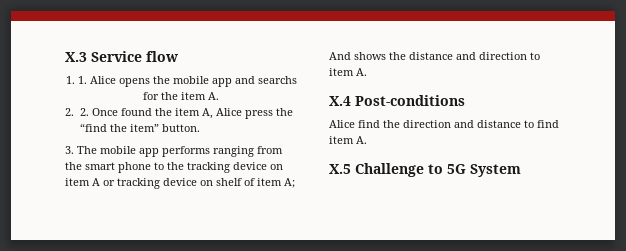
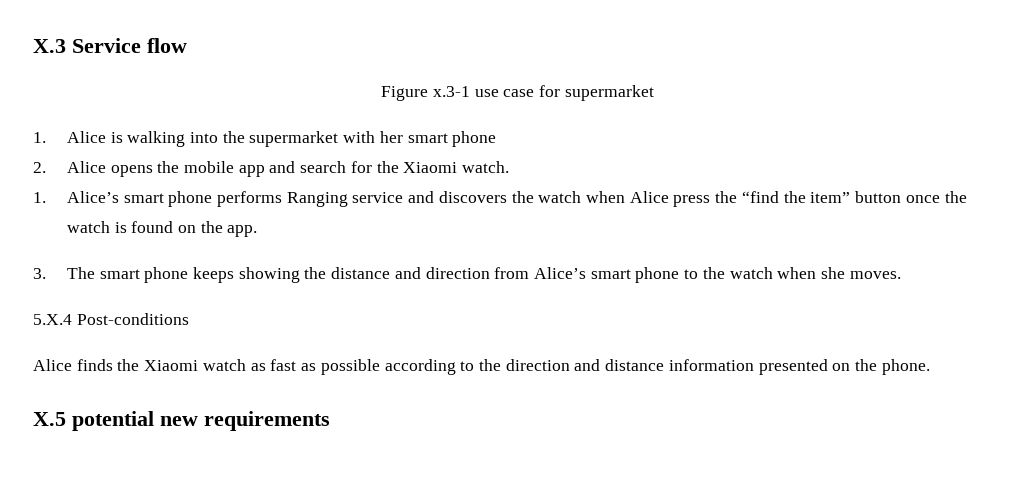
- 1. 1. Alice opens the mobile app and searchs for the item A.
- 2. 2. Once found the item A, Alice press the “find the item” button.
- 3. The mobile app performs ranging from the smart phone to the tracking device on item A or tracking device on shelf of item A; And shows the distance and direction to item A.
- X.4 Post-conditions
- Alice find the direction and distance to find item A.
- X.5 Challenge to 5G System
+ Figure x.3-1 use case for supermarket
+ 1. Alice is walking into the supermarket with her smart phone
+ 2. Alice opens the mobile app and search for the Xiaomi watch.
+ 1. Alice’s smart phone performs Ranging service and discovers the watch when Alice press the “find the item” button once the watch is found on the app.
+ 3. The smart phone keeps showing the distance and direction from Alice’s smart phone to the watch when she moves.
+ 5.X.4 Post-conditions
+ Alice finds the Xiaomi watch as fast as possible according to the direction and distance information presented on the phone.
+ X.5 potential new requirements

